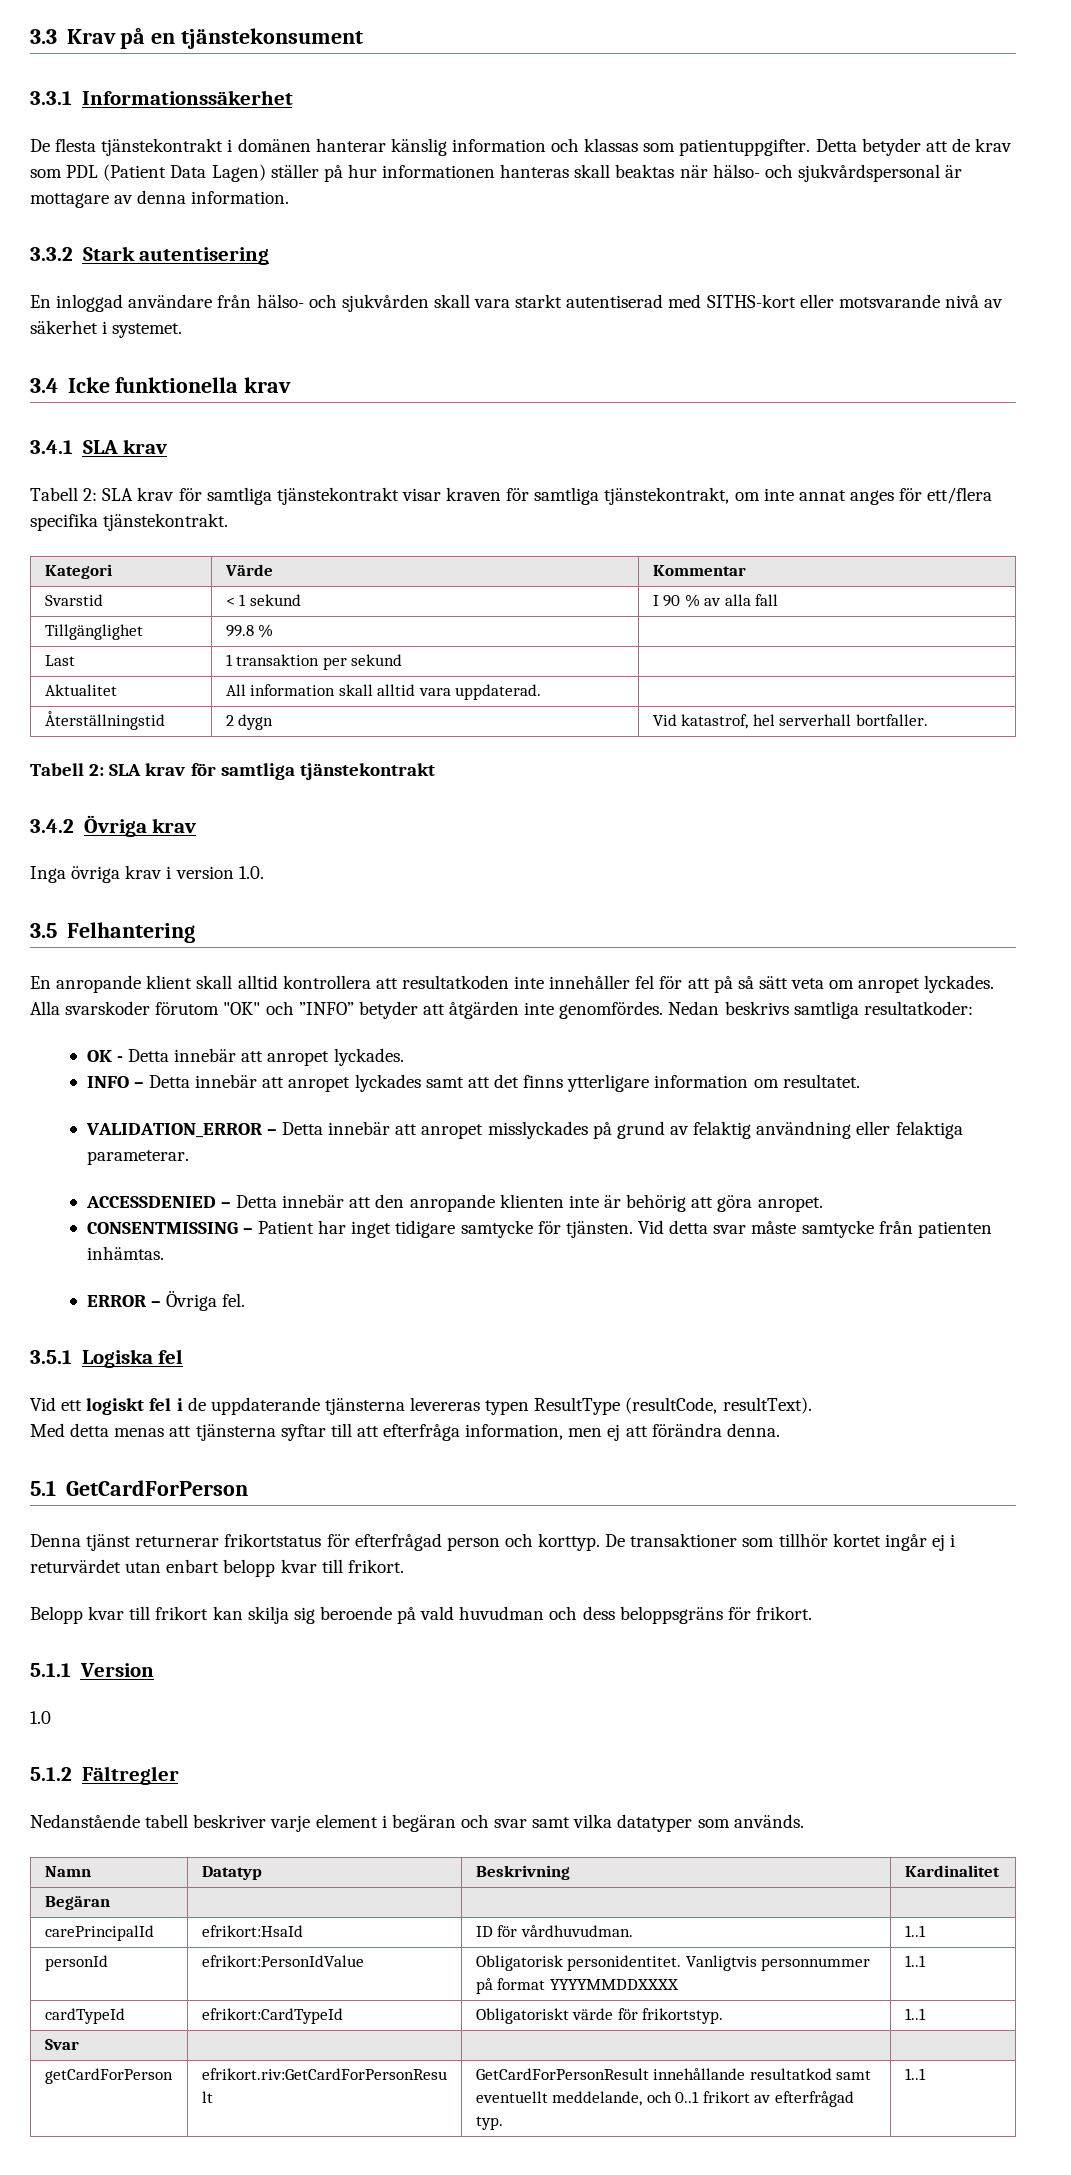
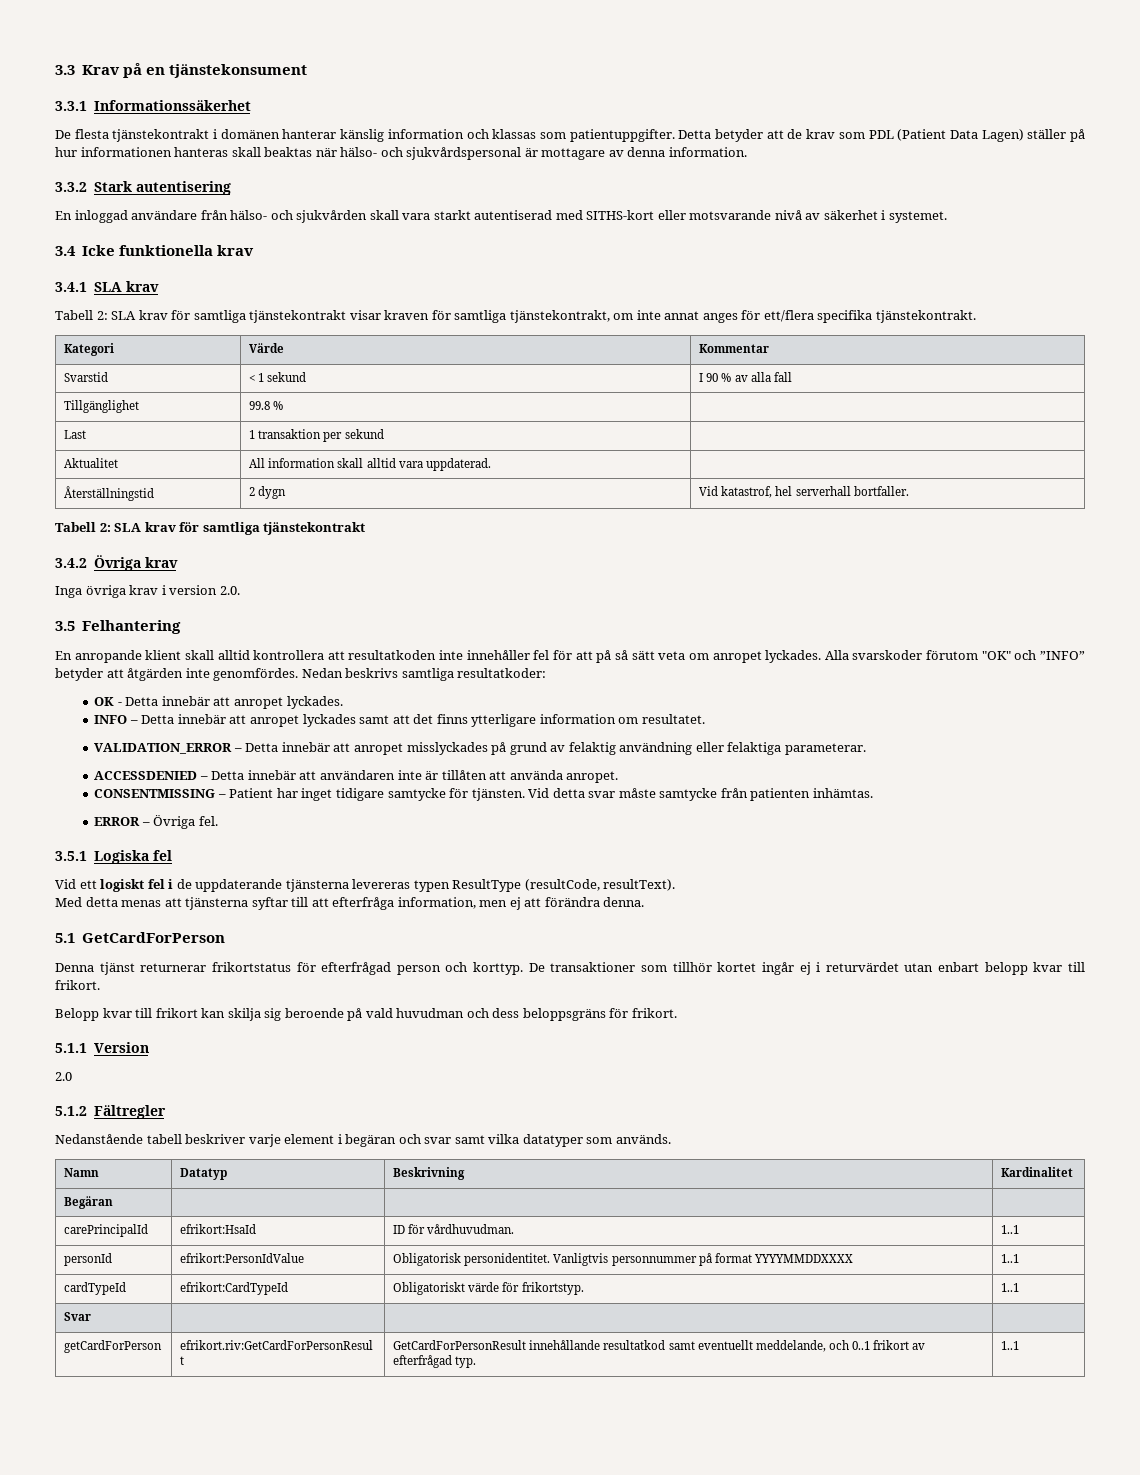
- Inga övriga krav i version 1.0.
+ Inga övriga krav i version 2.0.
- ACCESSDENIED – Detta innebär att den anropande klienten inte är behörig att göra anropet.
+ ACCESSDENIED – Detta innebär att användaren inte är tillåten att använda anropet.
- 1.0
+ 2.0

